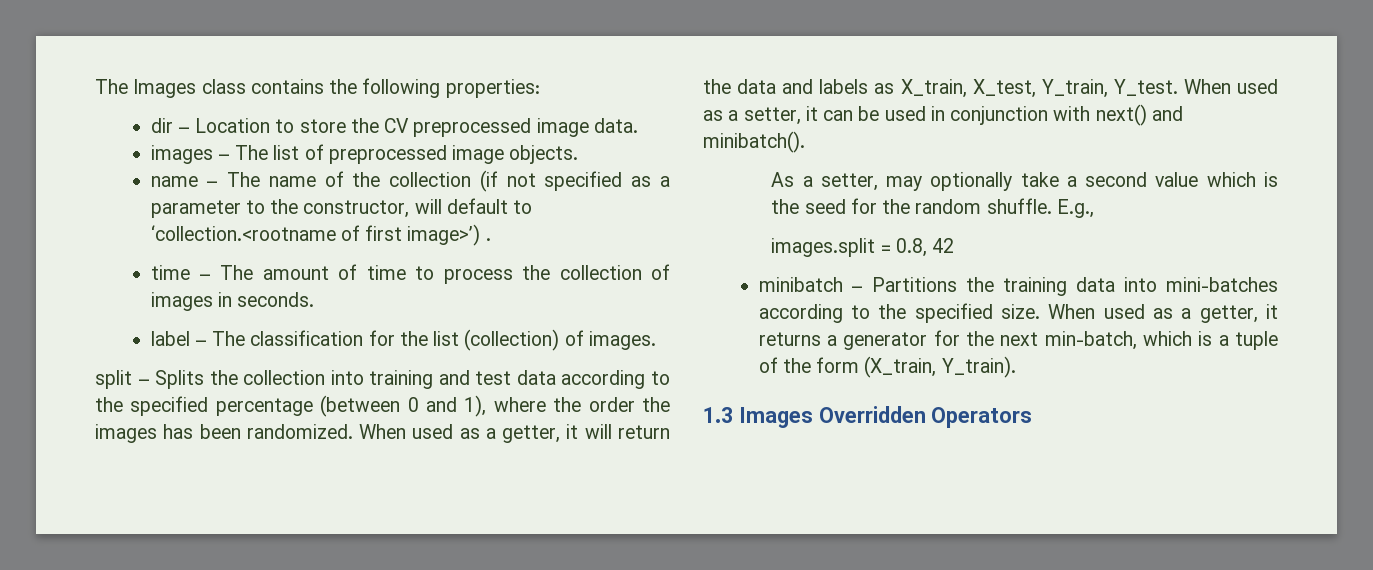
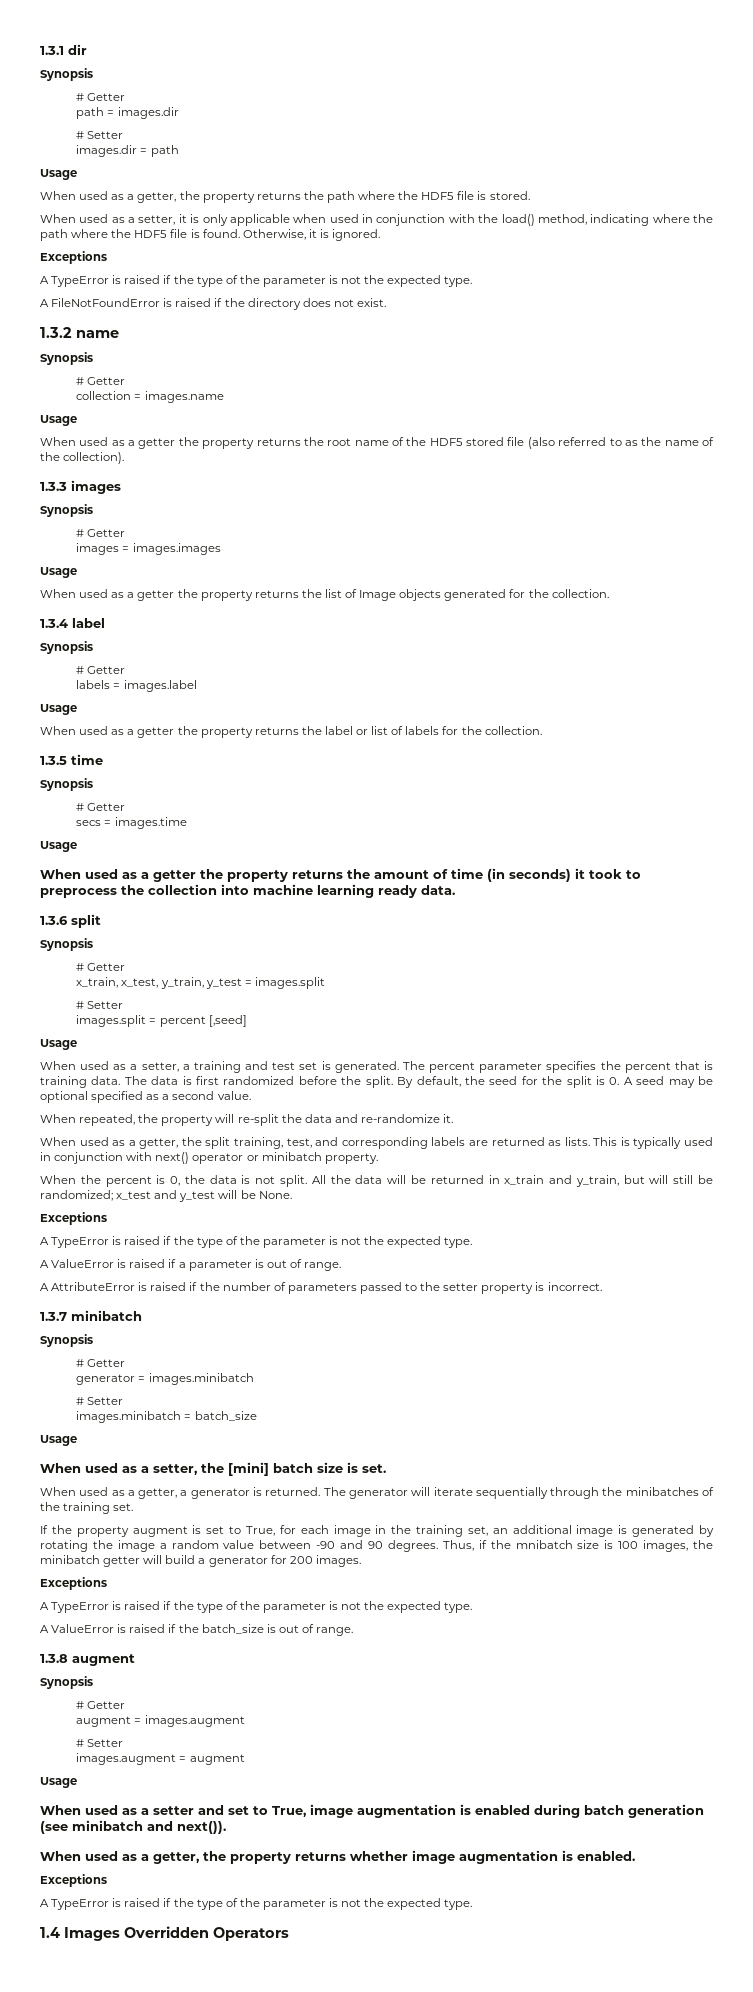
- The Images class contains the following properties:
- dir – Location to store the CV preprocessed image data.
- images – The list of preprocessed image objects.
- name – The name of the collection (if not specified as a parameter to the constructor, will default to ‘collection.<rootname of first image>’) .
- time – The amount of time to process the collection of images in seconds.
- label – The classification for the list (collection) of images.
- split – Splits the collection into training and test data according to the specified percentage (between 0 and 1), where the order the images has been randomized. When used as a getter, it will return the data and labels as X_train, X_test, Y_train, Y_test. When used as a setter, it can be used in conjunction with next() and minibatch().
- As a setter, may optionally take a second value which is the seed for the random shuffle. E.g.,
- images.split = 0.8, 42
- minibatch – Partitions the training data into mini-batches according to the specified size. When used as a getter, it returns a generator for the next min-batch, which is a tuple of the form (X_train, Y_train).
- 1.3 Images Overridden Operators
+ 1.3.1 dir
+ Synopsis
+ # Getter
+ path = images.dir
+ # Setter
+ images.dir = path
+ Usage
+ When used as a getter, the property returns the path where the HDF5 file is stored.
+ When used as a setter, it is only applicable when used in conjunction with the load() method, indicating where the path where the HDF5 file is found. Otherwise, it is ignored.
+ Exceptions
+ A TypeError is raised if the type of the parameter is not the expected type.
+ A FileNotFoundError is raised if the directory does not exist.
+ 1.3.2 name
+ Synopsis
+ # Getter
+ collection = images.name
+ Usage
+ When used as a getter the property returns the root name of the HDF5 stored file (also referred to as the name of the collection).
+ 1.3.3 images
+ Synopsis
+ # Getter
+ images = images.images
+ Usage
+ When used as a getter the property returns the list of Image objects generated for the collection.
+ 1.3.4 label
+ Synopsis
+ # Getter
+ labels = images.label
+ Usage
+ When used as a getter the property returns the label or list of labels for the collection.
+ 1.3.5 time
+ Synopsis
+ # Getter
+ secs = images.time
+ Usage
+ When used as a getter the property returns the amount of time (in seconds) it took to preprocess the collection into machine learning ready data.
+ 1.3.6 split
+ Synopsis
+ # Getter
+ x_train, x_test, y_train, y_test = images.split
+ # Setter
+ images.split = percent [,seed]
+ Usage
+ When used as a setter, a training and test set is generated. The percent parameter specifies the percent that is training data. The data is first randomized before the split. By default, the seed for the split is 0. A seed may be optional specified as a second value.
+ When repeated, the property will re-split the data and re-randomize it.
+ When used as a getter, the split training, test, and corresponding labels are returned as lists. This is typically used in conjunction with next() operator or minibatch property.
+ When the percent is 0, the data is not split. All the data will be returned in x_train and y_train, but will still be randomized; x_test and y_test will be None.
+ Exceptions
+ A TypeError is raised if the type of the parameter is not the expected type.
+ A ValueError is raised if a parameter is out of range.
+ A AttributeError is raised if the number of parameters passed to the setter property is incorrect.
+ 1.3.7 minibatch
+ Synopsis
+ # Getter
+ generator = images.minibatch
+ # Setter
+ images.minibatch = batch_size
+ Usage
+ When used as a setter, the [mini] batch size is set.
+ When used as a getter, a generator is returned. The generator will iterate sequentially through the minibatches of the training set.
+ If the property augment is set to True, for each image in the training set, an additional image is generated by rotating the image a random value between -90 and 90 degrees. Thus, if the mnibatch size is 100 images, the minibatch getter will build a generator for 200 images.
+ Exceptions
+ A TypeError is raised if the type of the parameter is not the expected type.
+ A ValueError is raised if the batch_size is out of range.
+ 1.3.8 augment
+ Synopsis
+ # Getter
+ augment = images.augment
+ # Setter
+ images.augment = augment
+ Usage
+ When used as a setter and set to True, image augmentation is enabled during batch generation (see minibatch and next()).
+ When used as a getter, the property returns whether image augmentation is enabled.
+ Exceptions
+ A TypeError is raised if the type of the parameter is not the expected type.
+ 1.4 Images Overridden Operators

